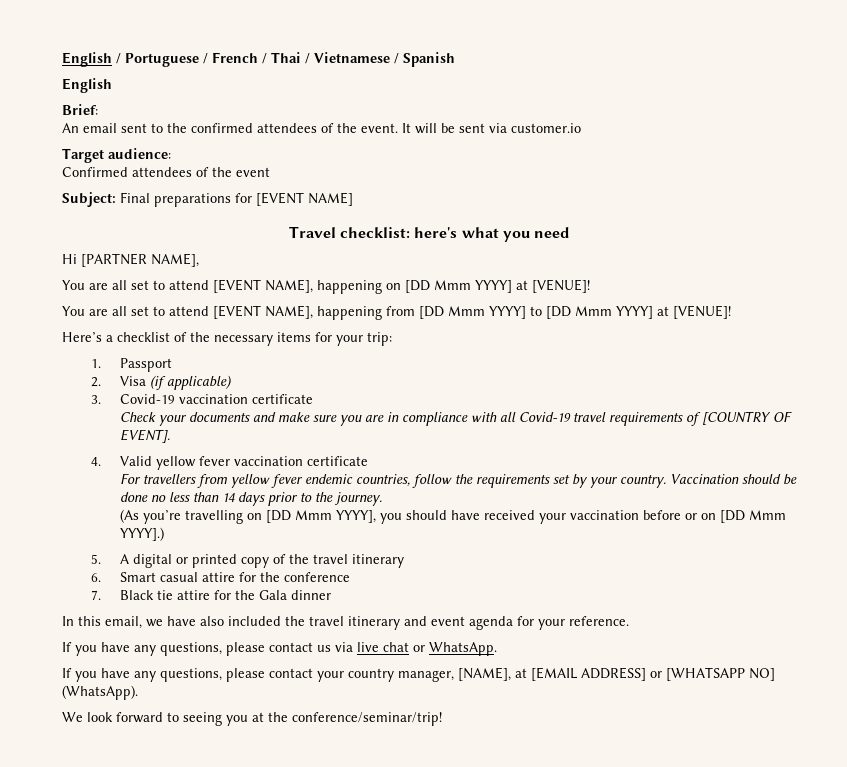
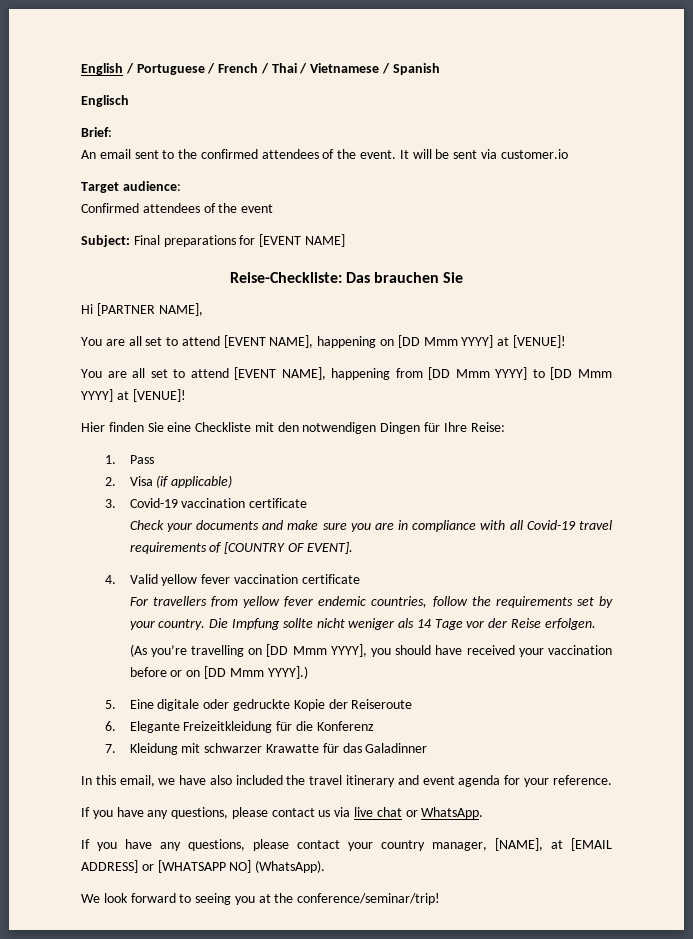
  English / Portuguese / French / Thai / Vietnamese / Spanish
- English
+ Englisch
- Travel checklist: here's what you need
+ Reise-Checkliste: Das brauchen Sie
- Here’s a checklist of the necessary items for your trip:
+ Hier finden Sie eine Checkliste mit den notwendigen Dingen für Ihre Reise:
- 1. Passport
+ 1. Pass
- Vaccination should be done no less than 14 days prior to the journey.
+ Die Impfung sollte nicht weniger als 14 Tage vor der Reise erfolgen.
- 5. A digital or printed copy of the travel itinerary
- 6. Smart casual attire for the conference
- 7. Black tie attire for the Gala dinner
+ 5. Eine digitale oder gedruckte Kopie der Reiseroute
+ 6. Elegante Freizeitkleidung für die Konferenz
+ 7. Kleidung mit schwarzer Krawatte für das Galadinner

